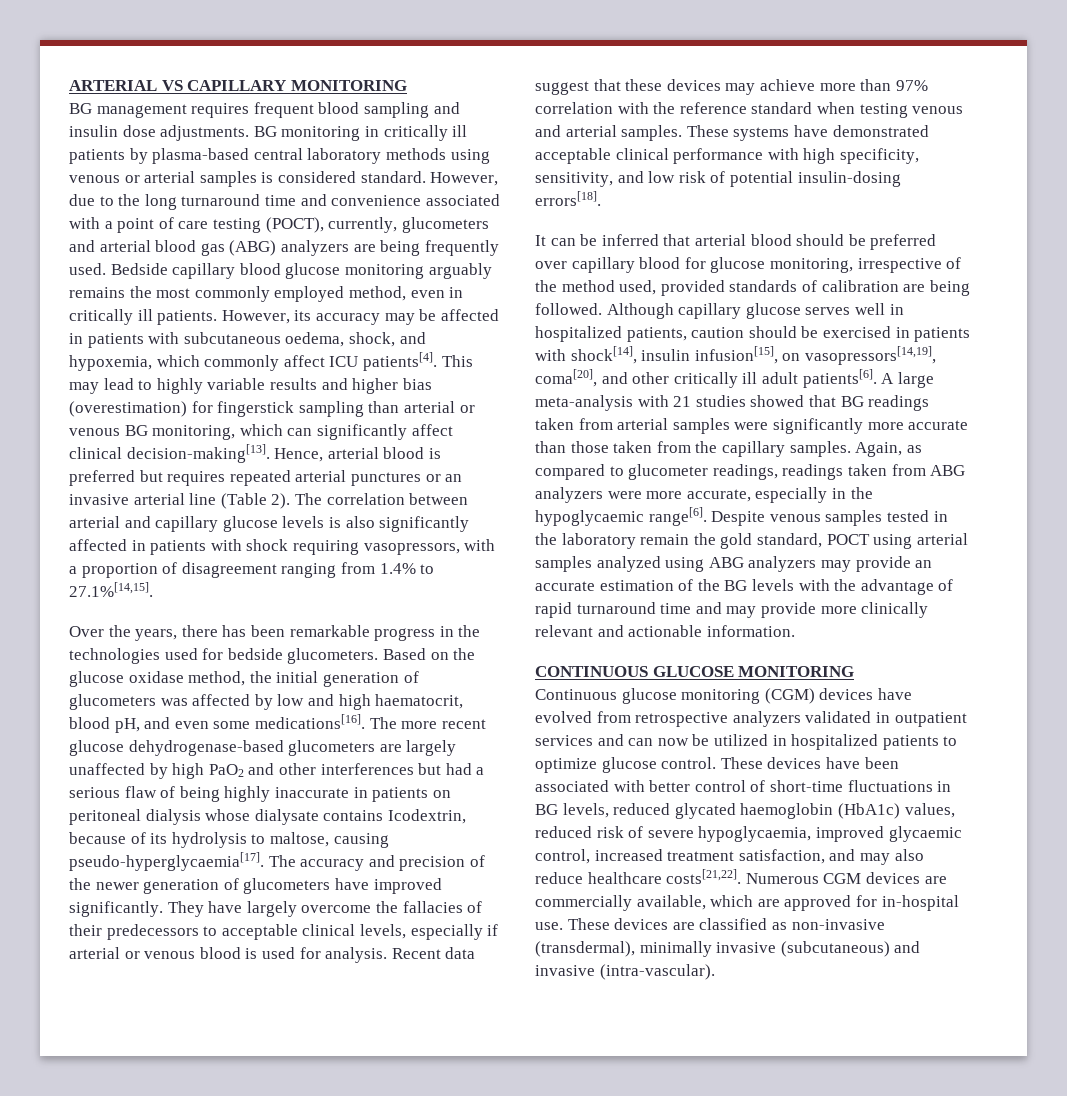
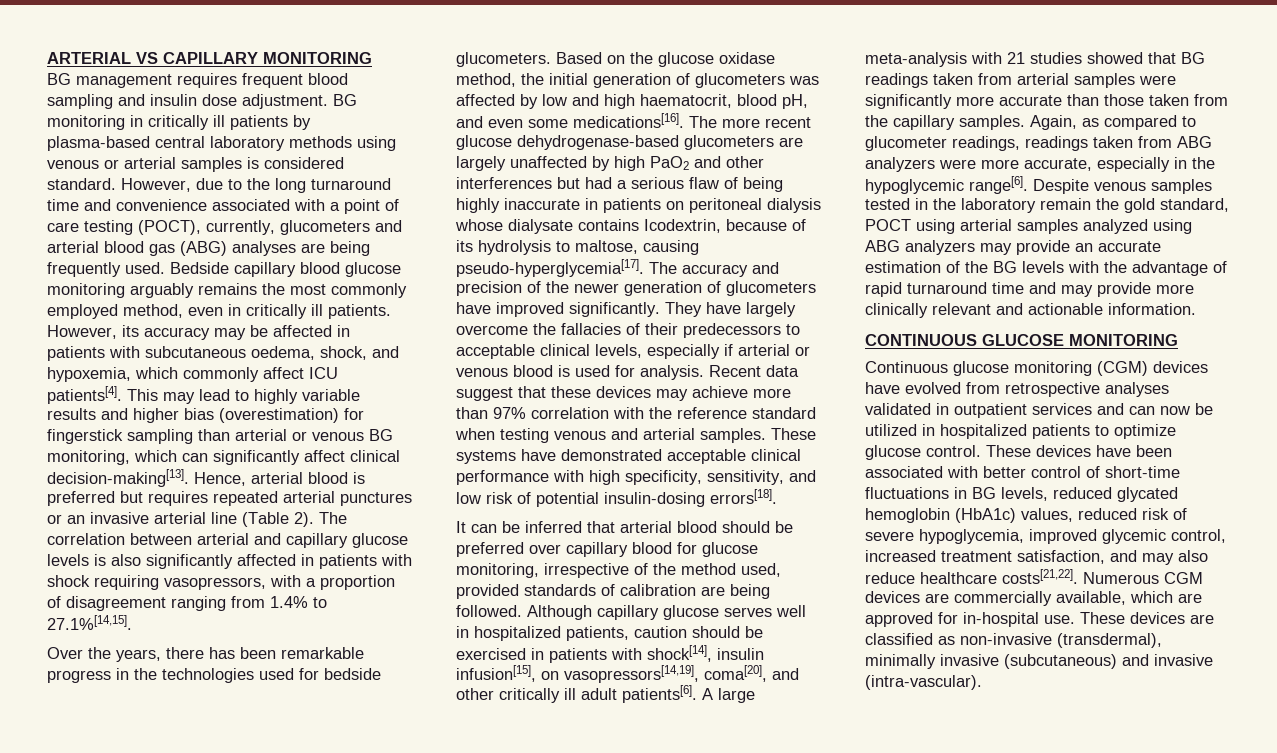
- BG management requires frequent blood sampling and insulin dose adjustments.
+ BG management requires frequent blood sampling and insulin dose adjustment.
- However, due to the long turnaround time and convenience associated with a point of care testing (POCT), currently, glucometers and arterial blood gas (ABG) analyzers are being frequently used.
+ However, due to the long turnaround time and convenience associated with a point of care testing (POCT), currently, glucometers and arterial blood gas (ABG) analyses are being frequently used.
- The more recent glucose dehydrogenase-based glucometers are largely unaffected by high PaO2 and other interferences but had a serious flaw of being highly inaccurate in patients on peritoneal dialysis whose dialysate contains Icodextrin, because of its hydrolysis to maltose, causing pseudo-hyperglycaemia[17].
+ The more recent glucose dehydrogenase-based glucometers are largely unaffected by high PaO2 and other interferences but had a serious flaw of being highly inaccurate in patients on peritoneal dialysis whose dialysate contains Icodextrin, because of its hydrolysis to maltose, causing pseudo-hyperglycemia[17].
- Again, as compared to glucometer readings, readings taken from ABG analyzers were more accurate, especially in the hypoglycaemic range[6].
+ Again, as compared to glucometer readings, readings taken from ABG analyzers were more accurate, especially in the hypoglycemic range[6].
- Continuous glucose monitoring (CGM) devices have evolved from retrospective analyzers validated in outpatient services and can now be utilized in hospitalized patients to optimize glucose control.
+ Continuous glucose monitoring (CGM) devices have evolved from retrospective analyses validated in outpatient services and can now be utilized in hospitalized patients to optimize glucose control.
- These devices have been associated with better control of short-time fluctuations in BG levels, reduced glycated haemoglobin (HbA1c) values, reduced risk of severe hypoglycaemia, improved glycaemic control, increased treatment satisfaction, and may also reduce healthcare costs[21,22].
+ These devices have been associated with better control of short-time fluctuations in BG levels, reduced glycated hemoglobin (HbA1c) values, reduced risk of severe hypoglycemia, improved glycemic control, increased treatment satisfaction, and may also reduce healthcare costs[21,22].

